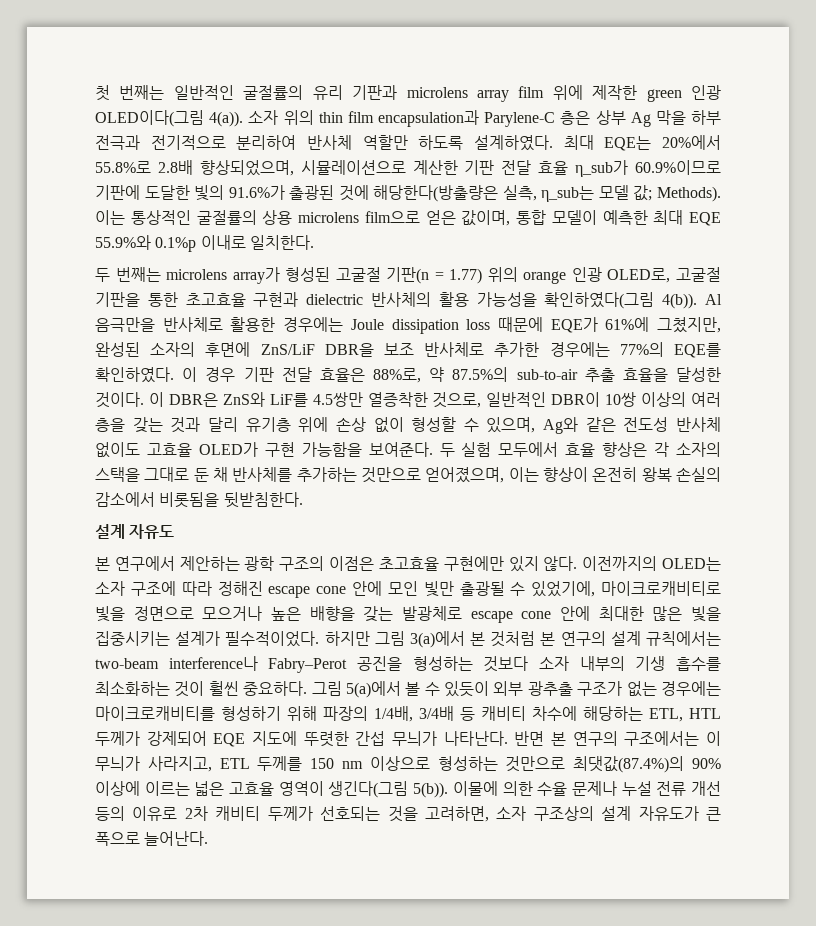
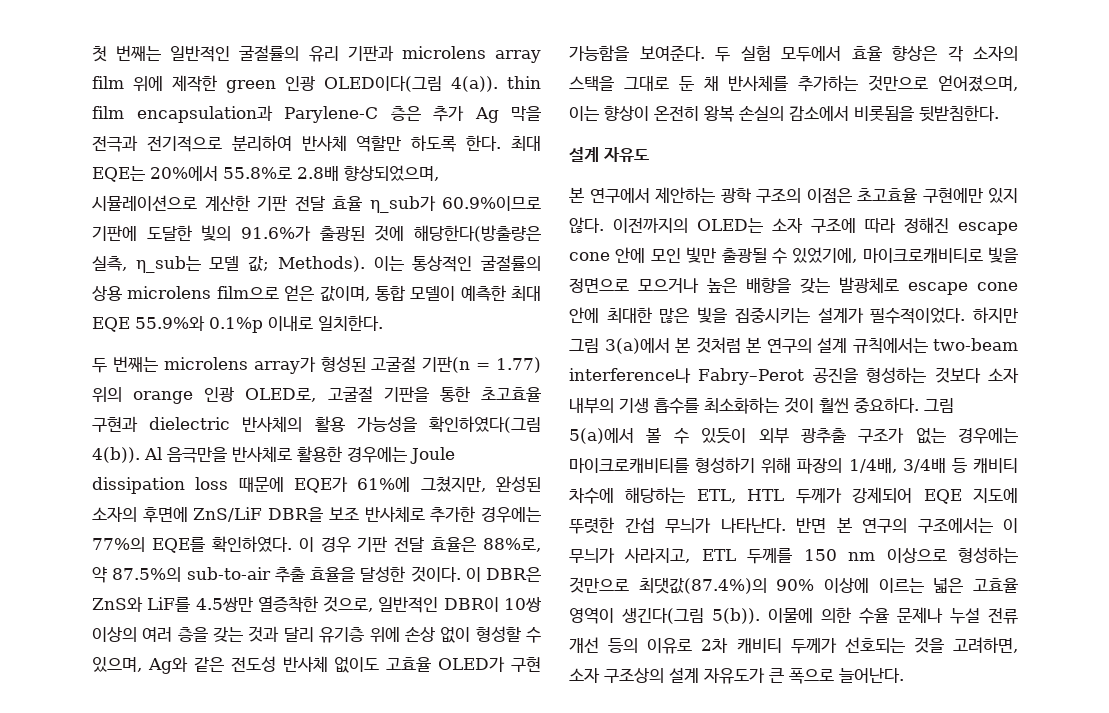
- 첫 번째는 일반적인 굴절률의 유리 기판과 microlens array film 위에 제작한 green 인광 OLED이다(그림 4(a)). 소자 위의 thin film encapsulation과 Parylene-C 층은 상부 Ag 막을 하부 전극과 전기적으로 분리하여 반사체 역할만 하도록 설계하였다.
+ 첫 번째는 일반적인 굴절률의 유리 기판과 microlens array film 위에 제작한 green 인광 OLED이다(그림 4(a)). thin film encapsulation과 Parylene-C 층은 추가 Ag 막을 전극과 전기적으로 분리하여 반사체 역할만 하도록 한다.

